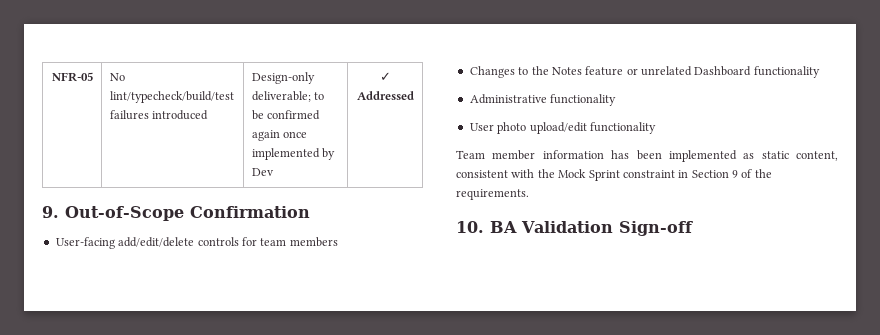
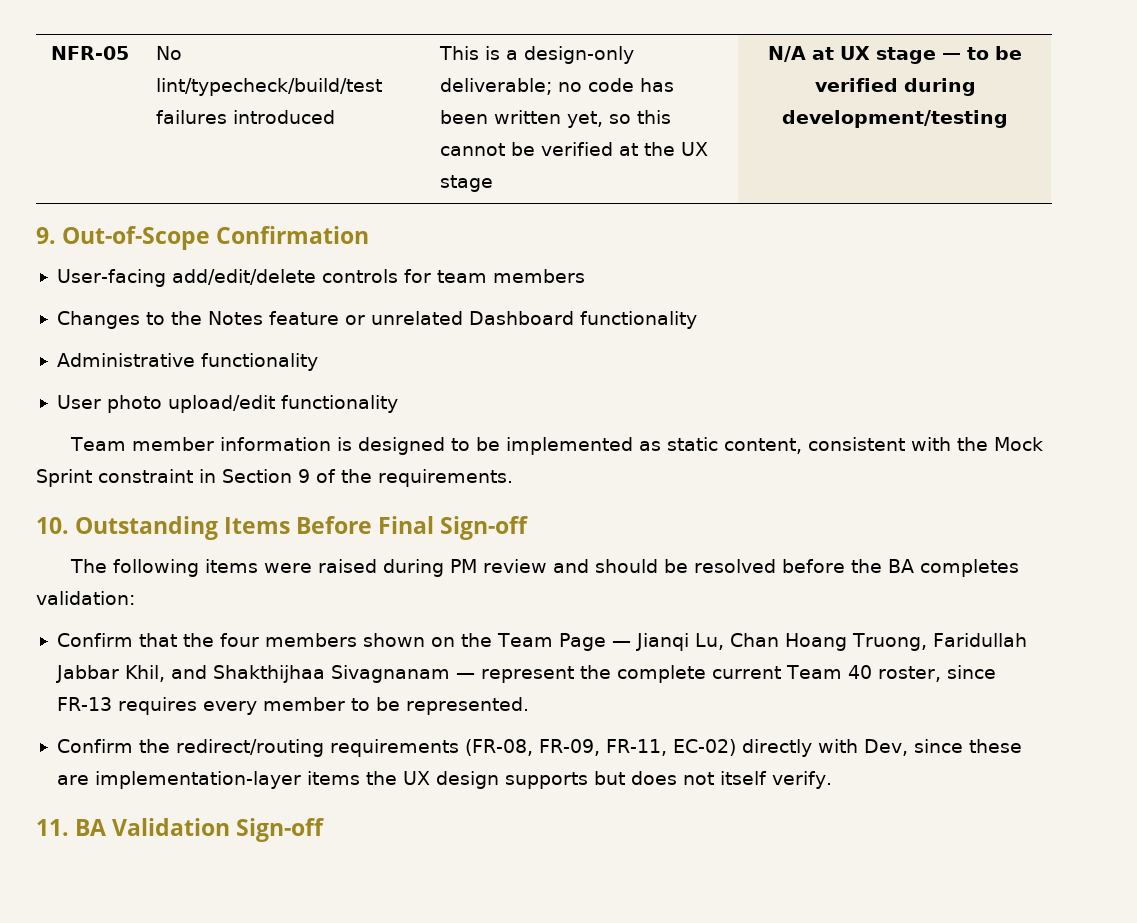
- NFR-05 | No lint/typecheck/build/test failures introduced | Design-only deliverable; to be confirmed again once implemented by Dev | ✓ Addressed
+ NFR-05 | No lint/typecheck/build/test failures introduced | This is a design-only deliverable; no code has been written yet, so this cannot be verified at the UX stage | N/A at UX stage — to be verified during development/testing
- Team member information has been implemented as static content, consistent with the Mock Sprint constraint in Section 9 of the requirements.
+ Team member information is designed to be implemented as static content, consistent with the Mock Sprint constraint in Section 9 of the requirements.
- 10. BA Validation Sign-off
+ 10. Outstanding Items Before Final Sign-off
+ The following items were raised during PM review and should be resolved before the BA completes validation:
+ Confirm that the four members shown on the Team Page — Jianqi Lu, Chan Hoang Truong, Faridullah Jabbar Khil, and Shakthijhaa Sivagnanam — represent the complete current Team 40 roster, since FR-13 requires every member to be represented.
+ Confirm the redirect/routing requirements (FR-08, FR-09, FR-11, EC-02) directly with Dev, since these are implementation-layer items the UX design supports but does not itself verify.
+ 11. BA Validation Sign-off

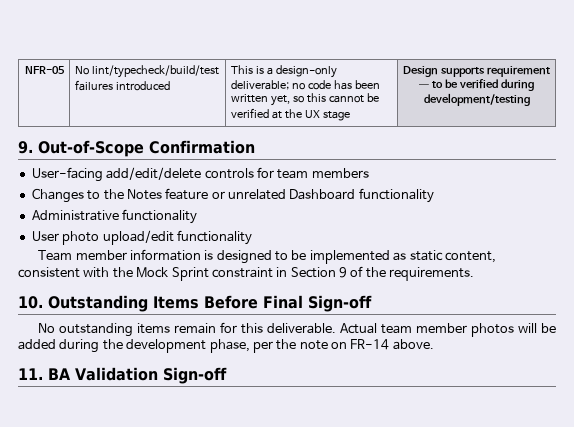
- NFR-05 | No lint/typecheck/build/test failures introduced | This is a design-only deliverable; no code has been written yet, so this cannot be verified at the UX stage | N/A at UX stage — to be verified during development/testing
+ NFR-05 | No lint/typecheck/build/test failures introduced | This is a design-only deliverable; no code has been written yet, so this cannot be verified at the UX stage | Design supports requirement — to be verified during development/testing
- The following items were raised during PM review and should be resolved before the BA completes validation:
- Confirm that the four members shown on the Team Page — Jianqi Lu, Chan Hoang Truong, Faridullah Jabbar Khil, and Shakthijhaa Sivagnanam — represent the complete current Team 40 roster, since FR-13 requires every member to be represented.
- Confirm the redirect/routing requirements (FR-08, FR-09, FR-11, EC-02) directly with Dev, since these are implementation-layer items the UX design supports but does not itself verify.
+ No outstanding items remain for this deliverable. Actual team member photos will be added during the development phase, per the note on FR-14 above.

